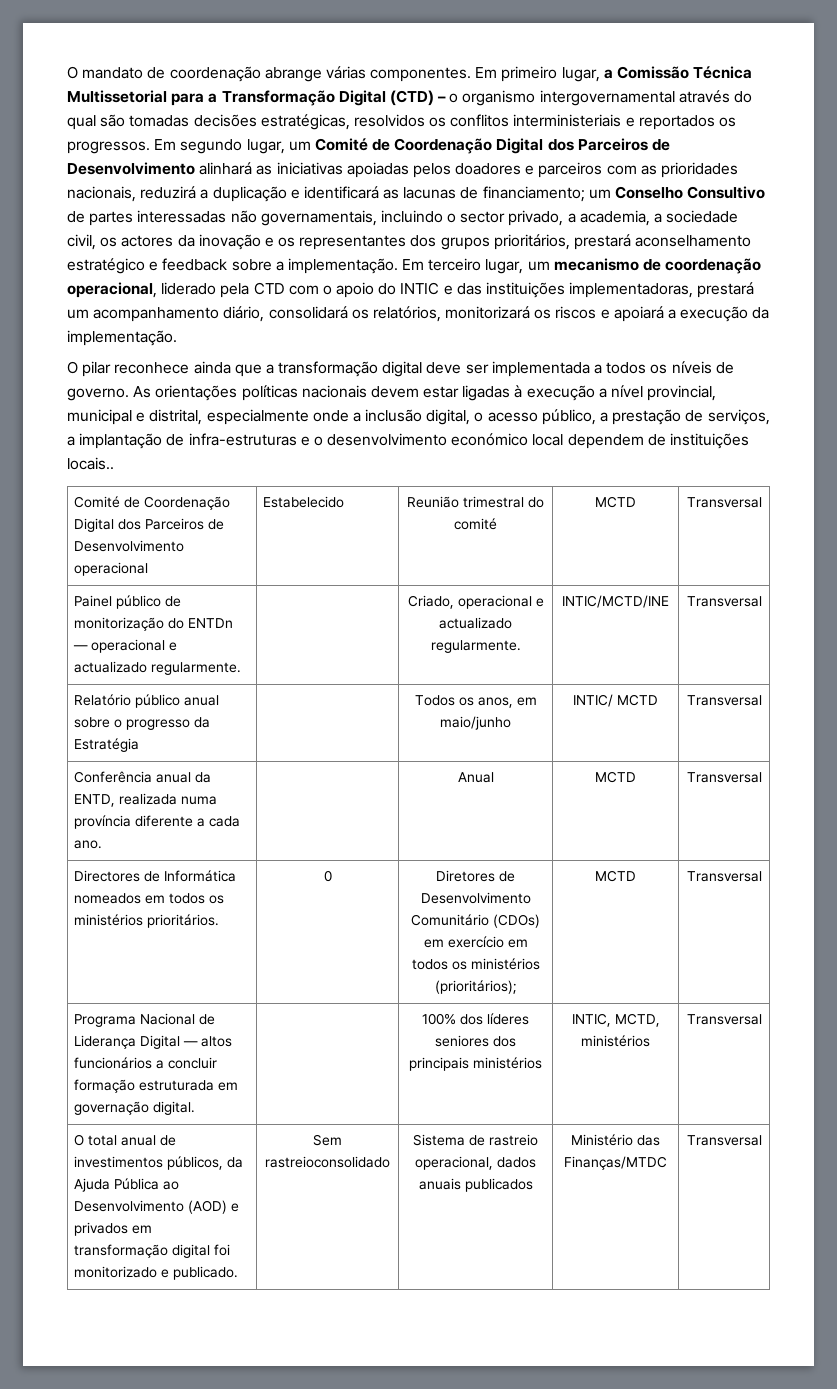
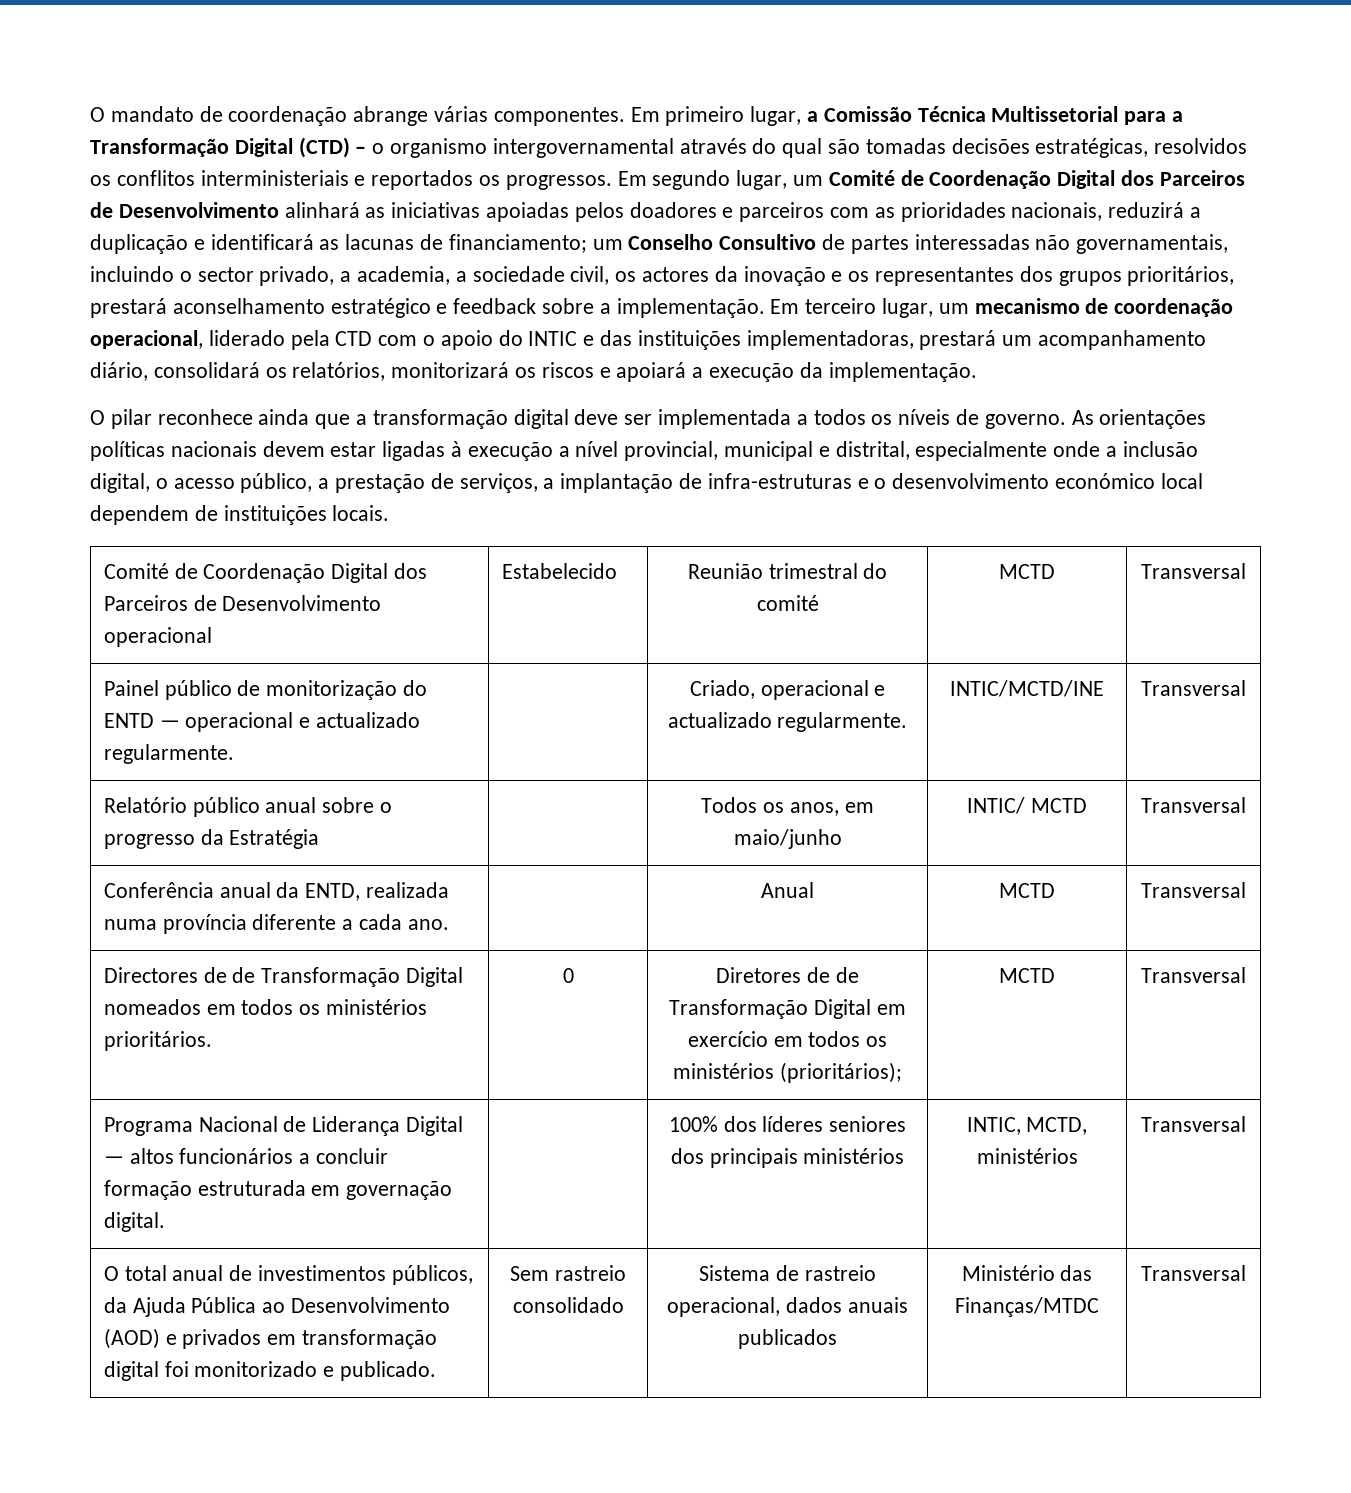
- As orientações políticas nacionais devem estar ligadas à execução a nível provincial, municipal e distrital, especialmente onde a inclusão digital, o acesso público, a prestação de serviços, a implantação de infra-estruturas e o desenvolvimento económico local dependem de instituições locais..
+ As orientações políticas nacionais devem estar ligadas à execução a nível provincial, municipal e distrital, especialmente onde a inclusão digital, o acesso público, a prestação de serviços, a implantação de infra-estruturas e o desenvolvimento económico local dependem de instituições locais.
- Painel público de monitorização do ENTDn — operacional e actualizado regularmente. | | Criado, operacional e actualizado regularmente. | INTIC/MCTD/INE | Transversal
+ Painel público de monitorização do ENTD — operacional e actualizado regularmente. | | Criado, operacional e actualizado regularmente. | INTIC/MCTD/INE | Transversal
- Directores de Informática nomeados em todos os ministérios prioritários. | 0 | Diretores de Desenvolvimento Comunitário (CDOs) em exercício em todos os ministérios (prioritários); | MCTD | Transversal
+ Directores de de Transformação Digital nomeados em todos os ministérios prioritários. | 0 | Diretores de de Transformação Digital em exercício em todos os ministérios (prioritários); | MCTD | Transversal
- O total anual de investimentos públicos, da Ajuda Pública ao Desenvolvimento (AOD) e privados em transformação digital foi monitorizado e publicado. | Sem rastreioconsolidado | Sistema de rastreio operacional, dados anuais publicados | Ministério das Finanças/MTDC | Transversal
+ O total anual de investimentos públicos, da Ajuda Pública ao Desenvolvimento (AOD) e privados em transformação digital foi monitorizado e publicado. | Sem rastreio consolidado | Sistema de rastreio operacional, dados anuais publicados | Ministério das Finanças/MTDC | Transversal

